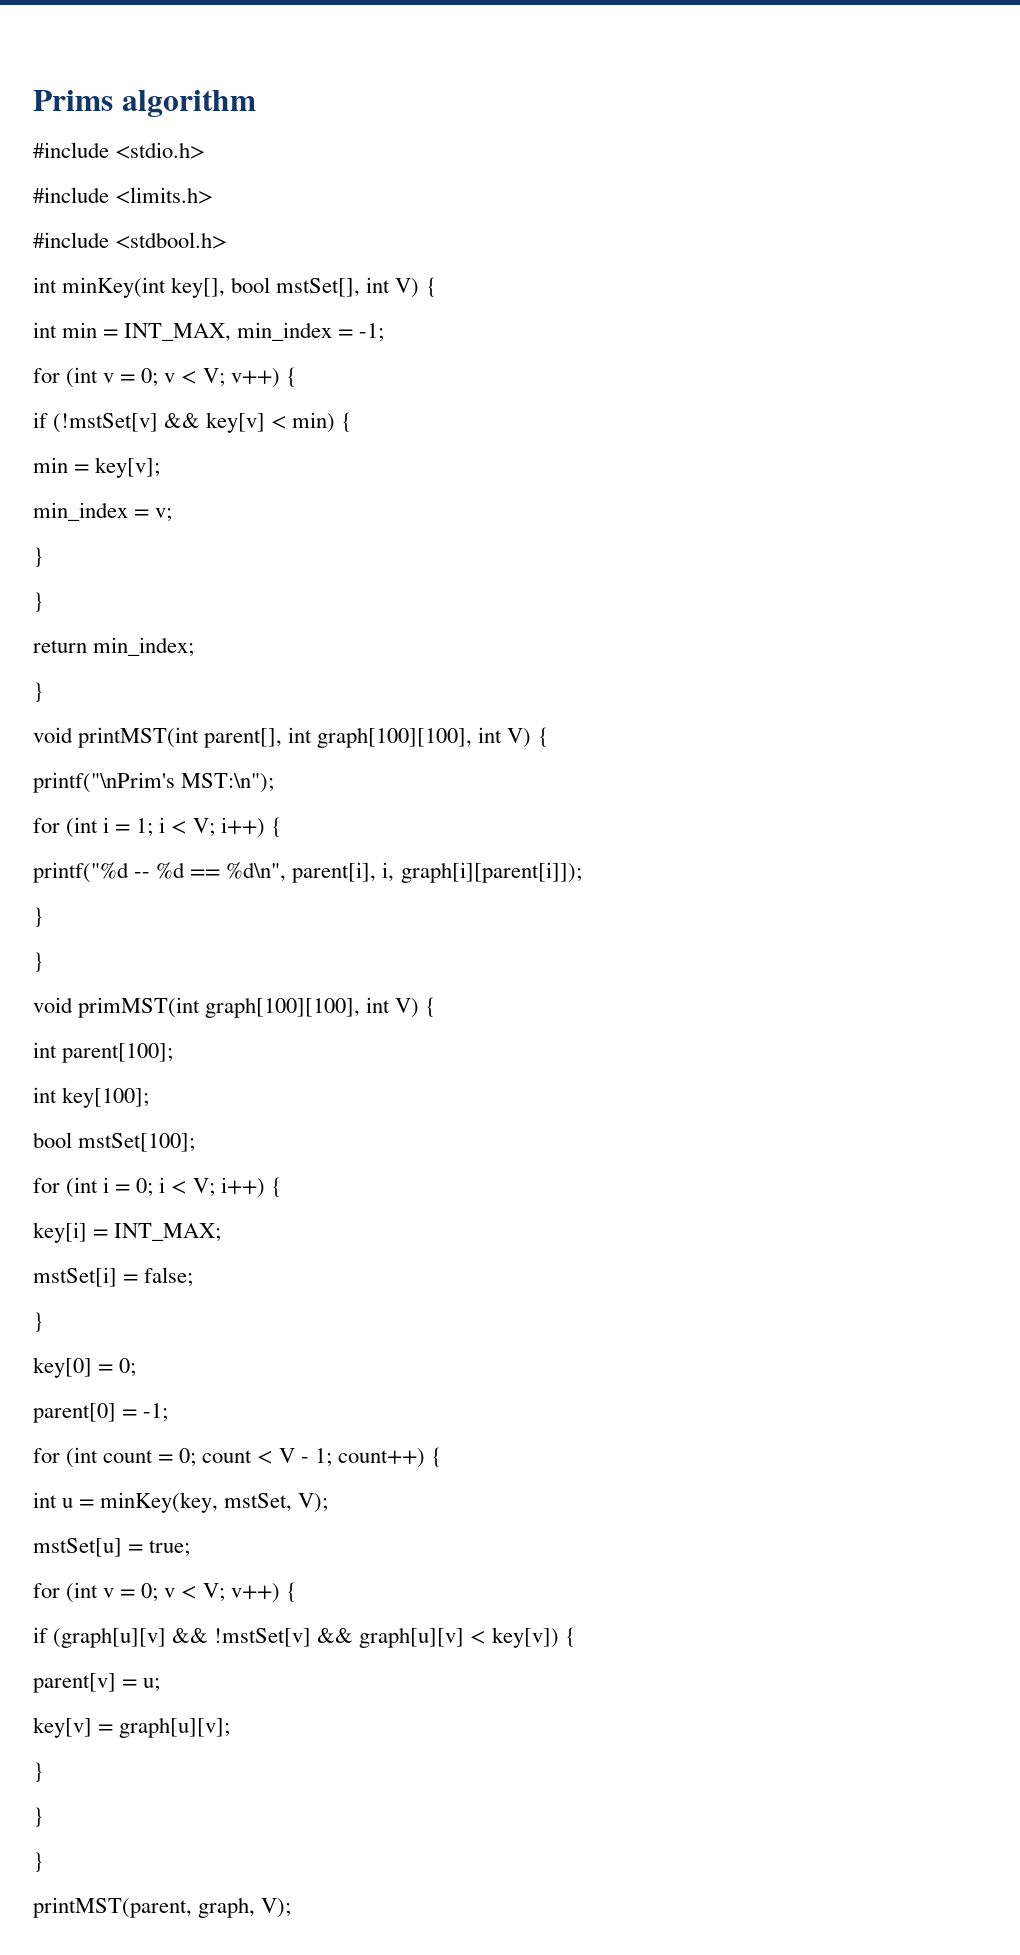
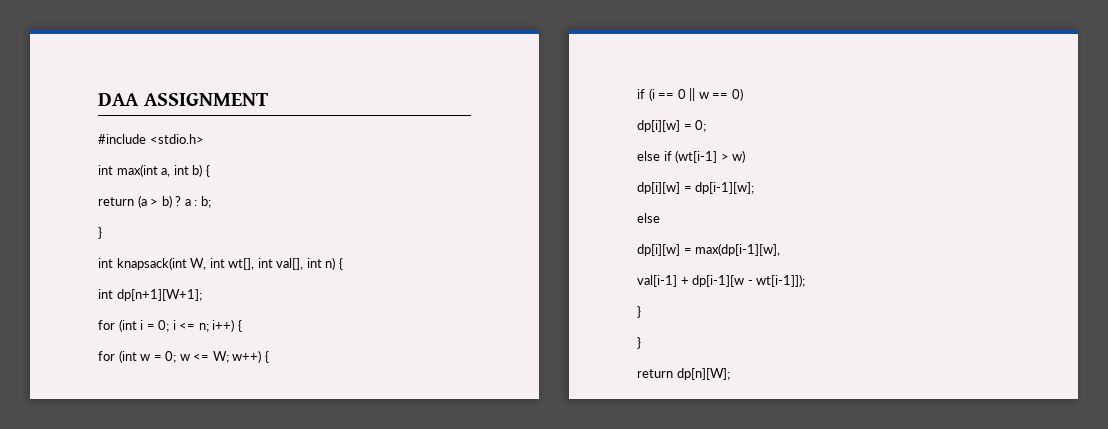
- Prims algorithm
+ DAA ASSIGNMENT
- #include <limits.h>
- #include <stdbool.h>
- int minKey(int key[], bool mstSet[], int V) {
- int min = INT_MAX, min_index = -1;
- for (int v = 0; v < V; v++) {
- if (!mstSet[v] && key[v] < min) {
- min = key[v];
- min_index = v;
+ int max(int a, int b) {
+ return (a > b) ? a : b;
  }
- }
- return min_index;
- }
- void printMST(int parent[], int graph[100][100], int V) {
- printf("\nPrim's MST:\n");
- for (int i = 1; i < V; i++) {
- printf("%d -- %d == %d\n", parent[i], i, graph[i][parent[i]]);
- }
- }
- void primMST(int graph[100][100], int V) {
- int parent[100];
- int key[100];
- bool mstSet[100];
+ int knapsack(int W, int wt[], int val[], int n) {
+ int dp[n+1][W+1];
- for (int i = 0; i < V; i++) {
- key[i] = INT_MAX;
- mstSet[i] = false;
- }
- key[0] = 0;
- parent[0] = -1;
- for (int count = 0; count < V - 1; count++) {
- int u = minKey(key, mstSet, V);
- mstSet[u] = true;
- for (int v = 0; v < V; v++) {
- if (graph[u][v] && !mstSet[v] && graph[u][v] < key[v]) {
- parent[v] = u;
- key[v] = graph[u][v];
+ for (int i = 0; i <= n; i++) {
+ for (int w = 0; w <= W; w++) {
+ if (i == 0 || w == 0)
+ dp[i][w] = 0;
+ else if (wt[i-1] > w)
+ dp[i][w] = dp[i-1][w];
+ else
+ dp[i][w] = max(dp[i-1][w],
+ val[i-1] + dp[i-1][w - wt[i-1]]);
  }
  }
- }
- printMST(parent, graph, V);
+ return dp[n][W];

